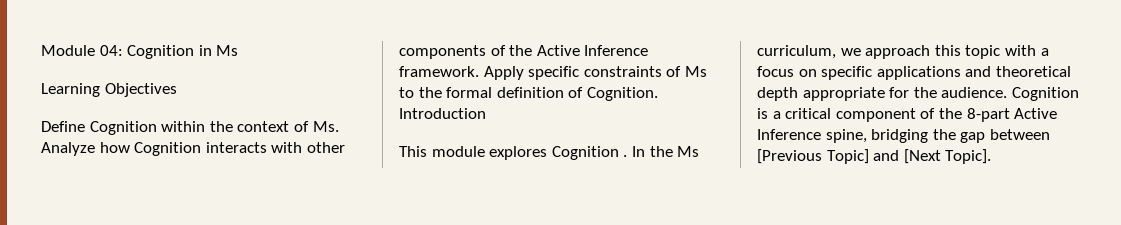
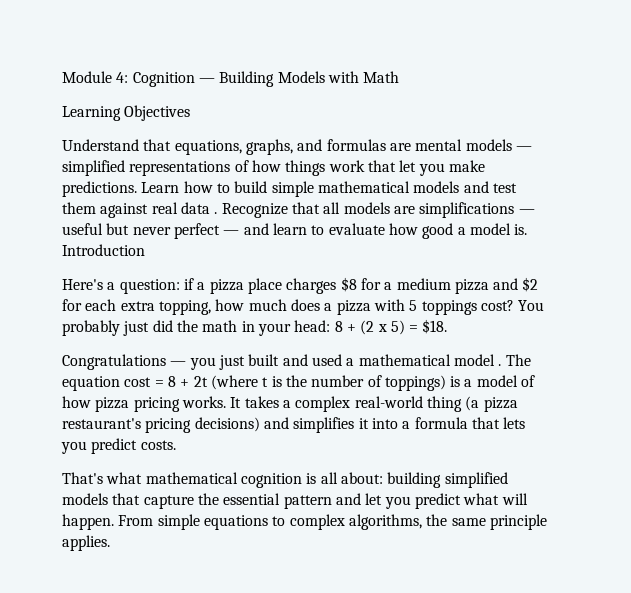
- Module 04: Cognition in Ms
+ Module 4: Cognition — Building Models with Math
  Learning Objectives
- Define Cognition within the context of Ms. Analyze how Cognition interacts with other components of the Active Inference framework. Apply specific constraints of Ms to the formal definition of Cognition. Introduction
- This module explores Cognition . In the Ms curriculum, we approach this topic with a focus on specific applications and theoretical depth appropriate for the audience. Cognition is a critical component of the 8-part Active Inference spine, bridging the gap between [Previous Topic] and [Next Topic].
+ Understand that equations, graphs, and formulas are mental models — simplified representations of how things work that let you make predictions. Learn how to build simple mathematical models and test them against real data . Recognize that all models are simplifications — useful but never perfect — and learn to evaluate how good a model is. Introduction
+ Here's a question: if a pizza place charges $8 for a medium pizza and $2 for each extra topping, how much does a pizza with 5 toppings cost? You probably just did the math in your head: 8 + (2 x 5) = $18.
+ Congratulations — you just built and used a mathematical model . The equation cost = 8 + 2t (where t is the number of toppings) is a model of how pizza pricing works. It takes a complex real-world thing (a pizza restaurant's pricing decisions) and simplifies it into a formula that lets you predict costs.
+ That's what mathematical cognition is all about: building simplified models that capture the essential pattern and let you predict what will happen. From simple equations to complex algorithms, the same principle applies.

